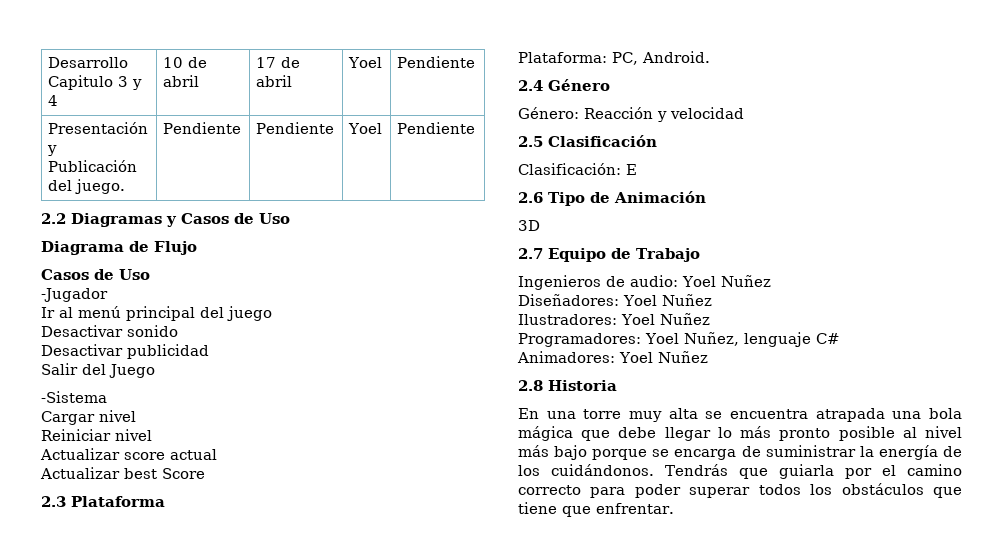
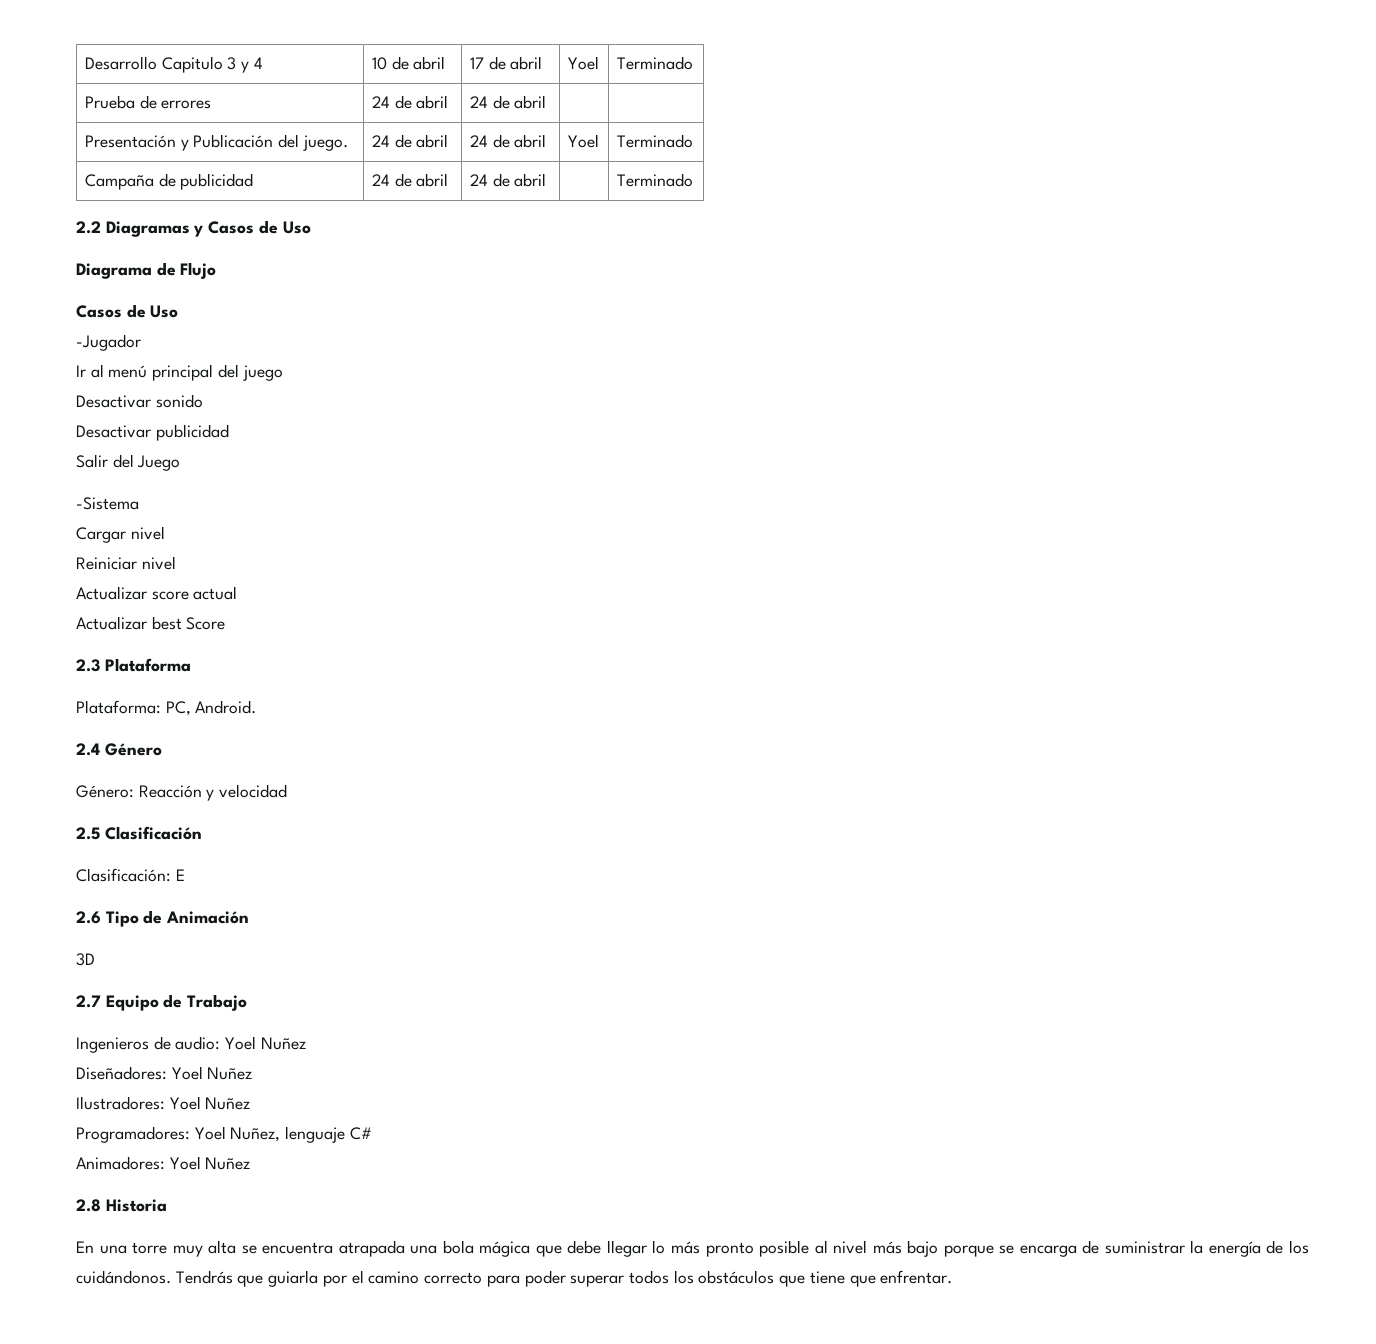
- Desarrollo Capitulo 3 y 4 | 10 de abril | 17 de abril | Yoel | Pendiente
+ Desarrollo Capitulo 3 y 4 | 10 de abril | 17 de abril | Yoel | Terminado
+ Prueba de errores | 24 de abril | 24 de abril | |
- Presentación y Publicación del juego. | Pendiente | Pendiente | Yoel | Pendiente
+ Presentación y Publicación del juego. | 24 de abril | 24 de abril | Yoel | Terminado
+ Campaña de publicidad | 24 de abril | 24 de abril | | Terminado

